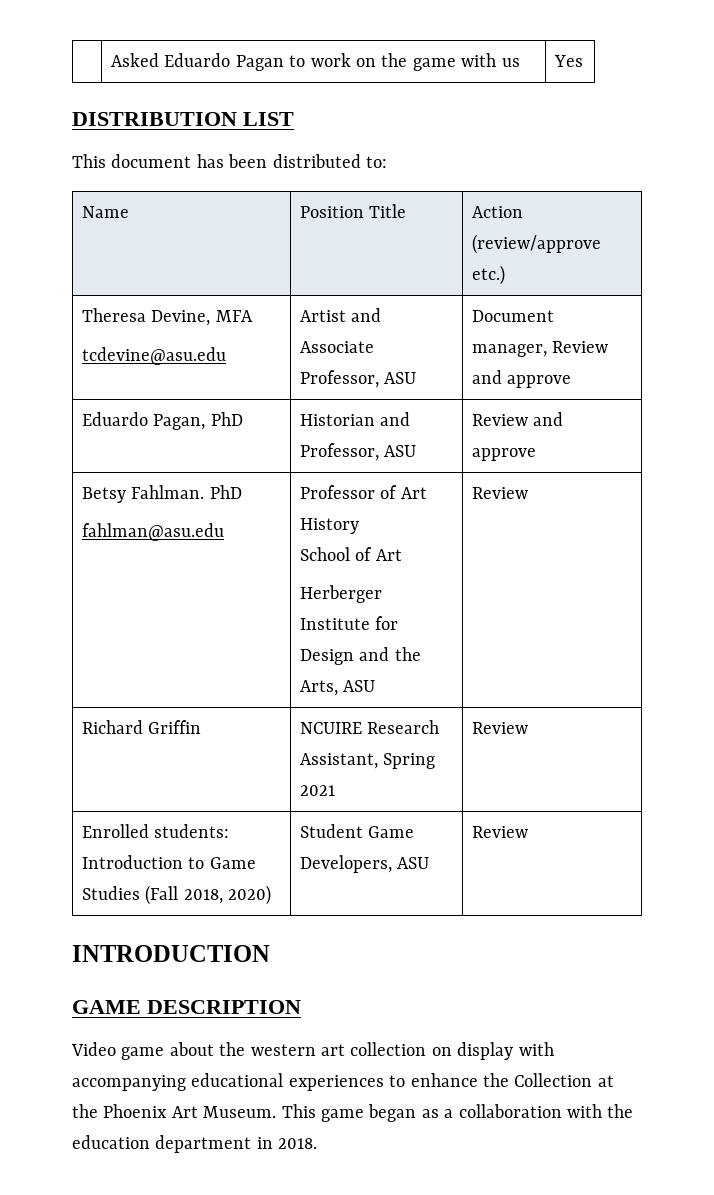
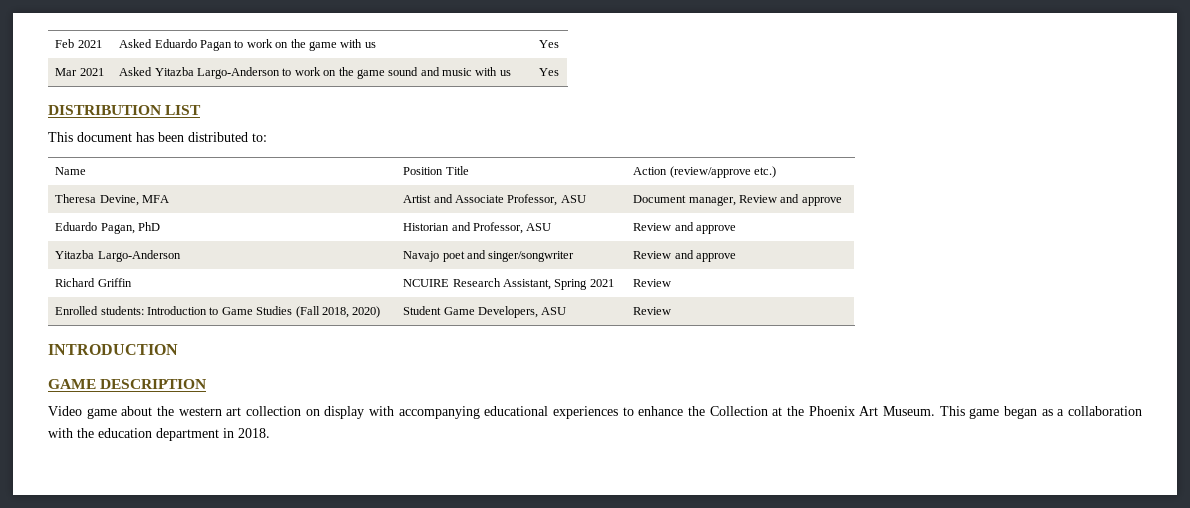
- | Asked Eduardo Pagan to work on the game with us | Yes
+ Feb 2021 | Asked Eduardo Pagan to work on the game with us | Yes
+ Mar 2021 | Asked Yitazba Largo-Anderson to work on the game sound and music with us | Yes
- Theresa Devine, MFA
- tcdevine@asu.edu | Artist and Associate Professor, ASU | Document manager, Review and approve
+ Theresa Devine, MFA | Artist and Associate Professor, ASU | Document manager, Review and approve
- Betsy Fahlman. PhD
- fahlman@asu.edu | Professor of Art History
- School of Art
- Herberger Institute for Design and the Arts, ASU | Review
+ Yitazba Largo-Anderson | Navajo poet and singer/songwriter | Review and approve

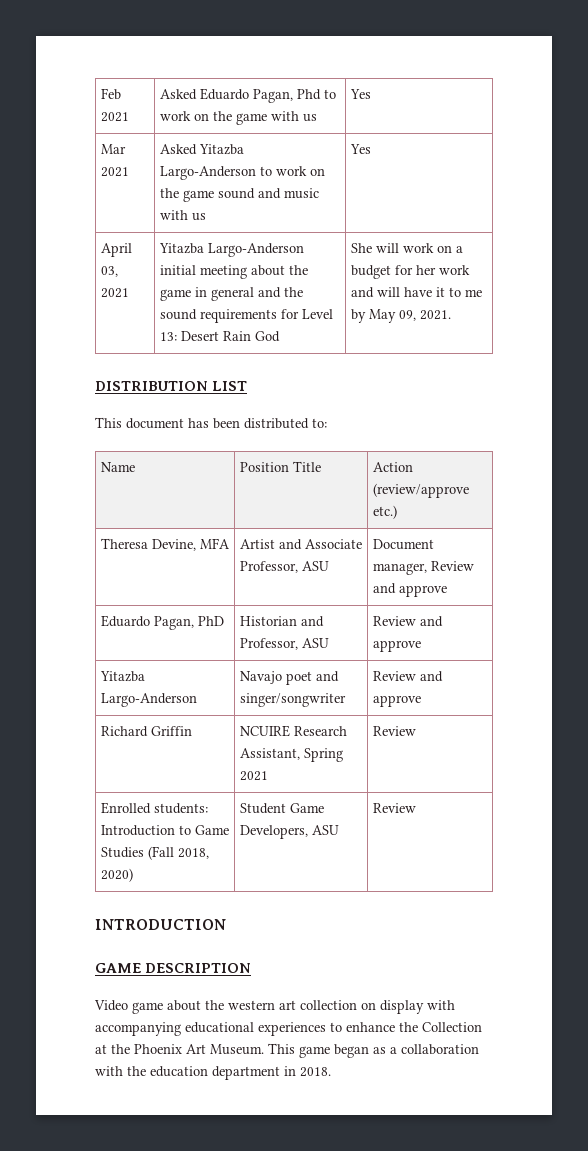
- Feb 2021 | Asked Eduardo Pagan to work on the game with us | Yes
+ Feb 2021 | Asked Eduardo Pagan, Phd to work on the game with us | Yes
+ April 03, 2021 | Yitazba Largo-Anderson initial meeting about the game in general and the sound requirements for Level 13: Desert Rain God | She will work on a budget for her work and will have it to me by May 09, 2021.

